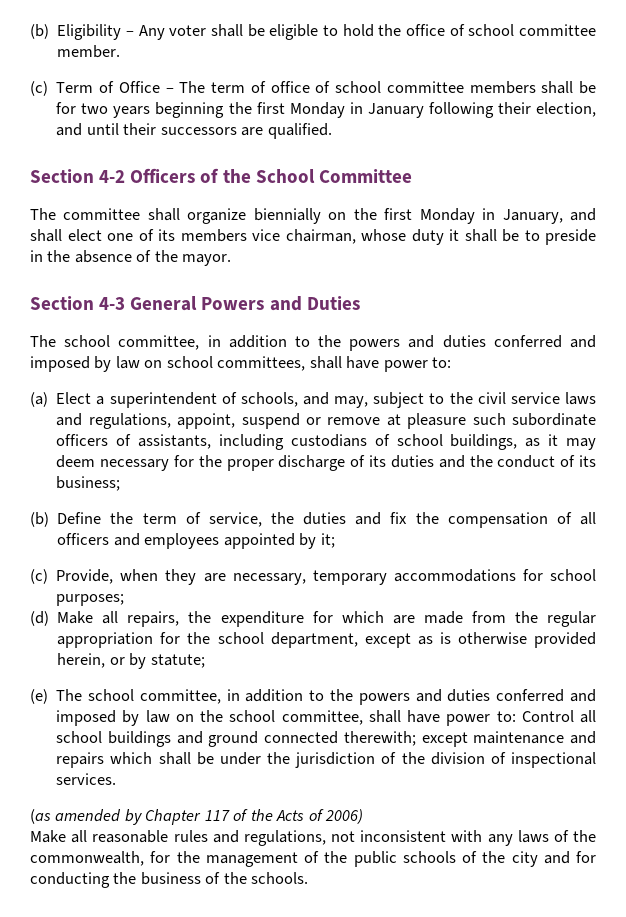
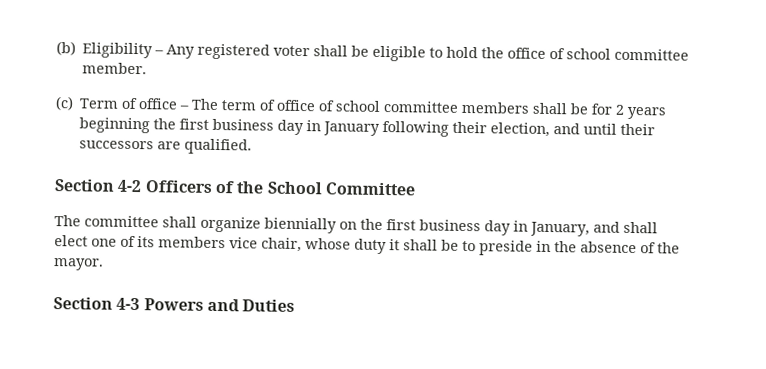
- (b) Eligibility – Any voter shall be eligible to hold the office of school committee member.
+ (b) Eligibility – Any registered voter shall be eligible to hold the office of school committee member.
- (c) Term of Office – The term of office of school committee members shall be for two years beginning the first Monday in January following their election, and until their successors are qualified.
+ (c) Term of office – The term of office of school committee members shall be for 2 years beginning the first business day in January following their election, and until their successors are qualified.
- The committee shall organize biennially on the first Monday in January, and shall elect one of its members vice chairman, whose duty it shall be to preside in the absence of the mayor.
+ The committee shall organize biennially on the first business day in January, and shall elect one of its members vice chair, whose duty it shall be to preside in the absence of the mayor.
- Section 4-3 General Powers and Duties
+ Section 4-3 Powers and Duties
- The school committee, in addition to the powers and duties conferred and imposed by law on school committees, shall have power to:
- (a) Elect a superintendent of schools, and may, subject to the civil service laws and regulations, appoint, suspend or remove at pleasure such subordinate officers of assistants, including custodians of school buildings, as it may deem necessary for the proper discharge of its duties and the conduct of its business;
- (b) Define the term of service, the duties and fix the compensation of all officers and employees appointed by it;
- (c) Provide, when they are necessary, temporary accommodations for school purposes;
- (d) Make all repairs, the expenditure for which are made from the regular appropriation for the school department, except as is otherwise provided herein, or by statute;
- (e) The school committee, in addition to the powers and duties conferred and imposed by law on the school committee, shall have power to: Control all school buildings and ground connected therewith; except maintenance and repairs which shall be under the jurisdiction of the division of inspectional services.
- (as amended by Chapter 117 of the Acts of 2006)
- Make all reasonable rules and regulations, not inconsistent with any laws of the commonwealth, for the management of the public schools of the city and for conducting the business of the schools.

